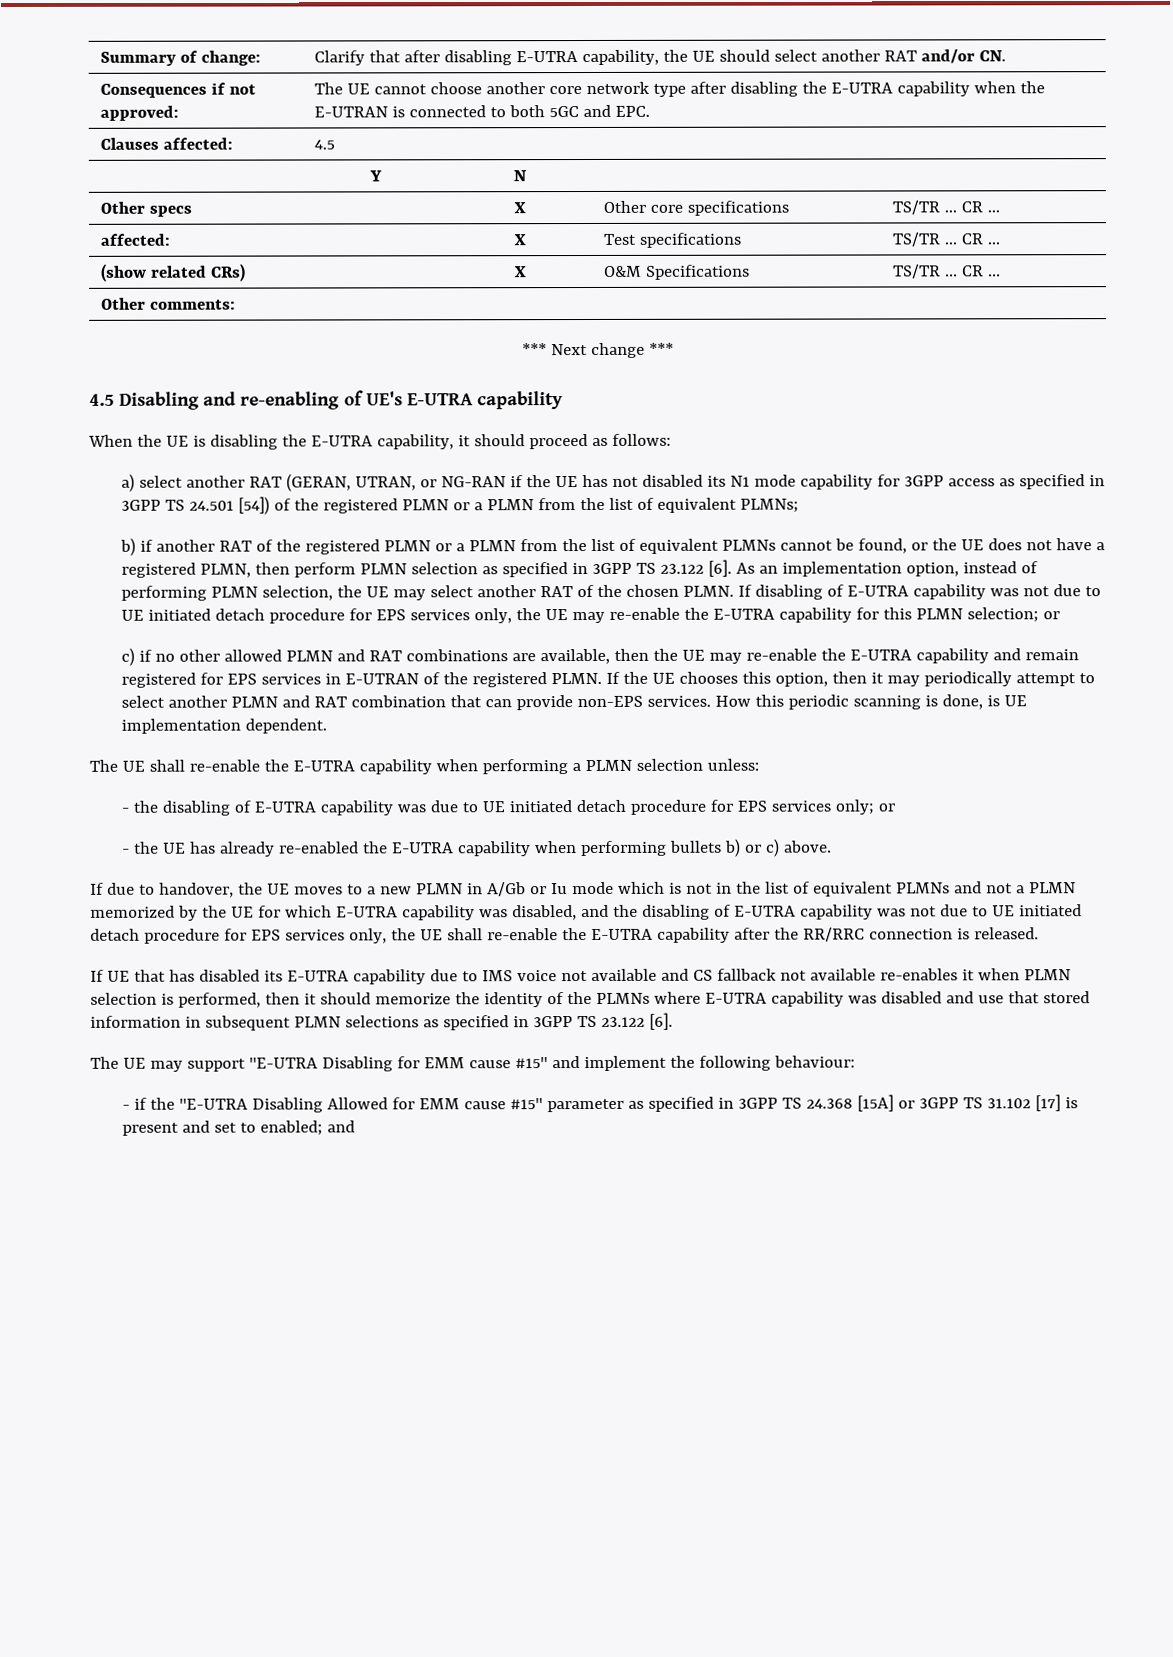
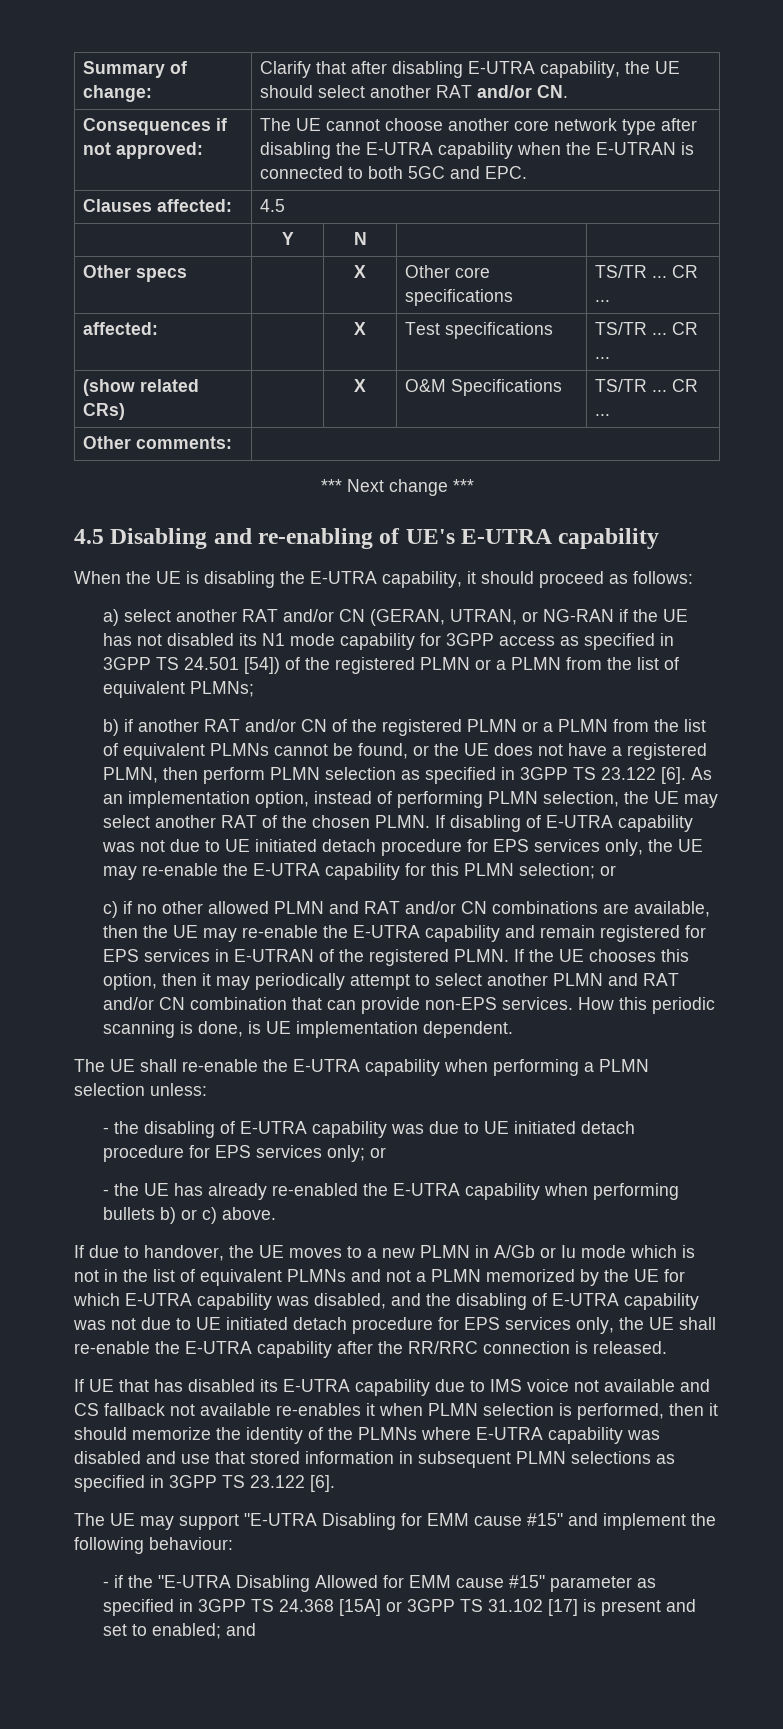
- a) select another RAT (GERAN, UTRAN, or NG-RAN if the UE has not disabled its N1 mode capability for 3GPP access as specified in 3GPP TS 24.501 [54]) of the registered PLMN or a PLMN from the list of equivalent PLMNs;
+ a) select another RAT and/or CN (GERAN, UTRAN, or NG-RAN if the UE has not disabled its N1 mode capability for 3GPP access as specified in 3GPP TS 24.501 [54]) of the registered PLMN or a PLMN from the list of equivalent PLMNs;
- b) if another RAT of the registered PLMN or a PLMN from the list of equivalent PLMNs cannot be found, or the UE does not have a registered PLMN, then perform PLMN selection as specified in 3GPP TS 23.122 [6].
+ b) if another RAT and/or CN of the registered PLMN or a PLMN from the list of equivalent PLMNs cannot be found, or the UE does not have a registered PLMN, then perform PLMN selection as specified in 3GPP TS 23.122 [6].
- c) if no other allowed PLMN and RAT combinations are available, then the UE may re-enable the E-UTRA capability and remain registered for EPS services in E-UTRAN of the registered PLMN.
+ c) if no other allowed PLMN and RAT and/or CN combinations are available, then the UE may re-enable the E-UTRA capability and remain registered for EPS services in E-UTRAN of the registered PLMN.
- If the UE chooses this option, then it may periodically attempt to select another PLMN and RAT combination that can provide non-EPS services.
+ If the UE chooses this option, then it may periodically attempt to select another PLMN and RAT and/or CN combination that can provide non-EPS services.

